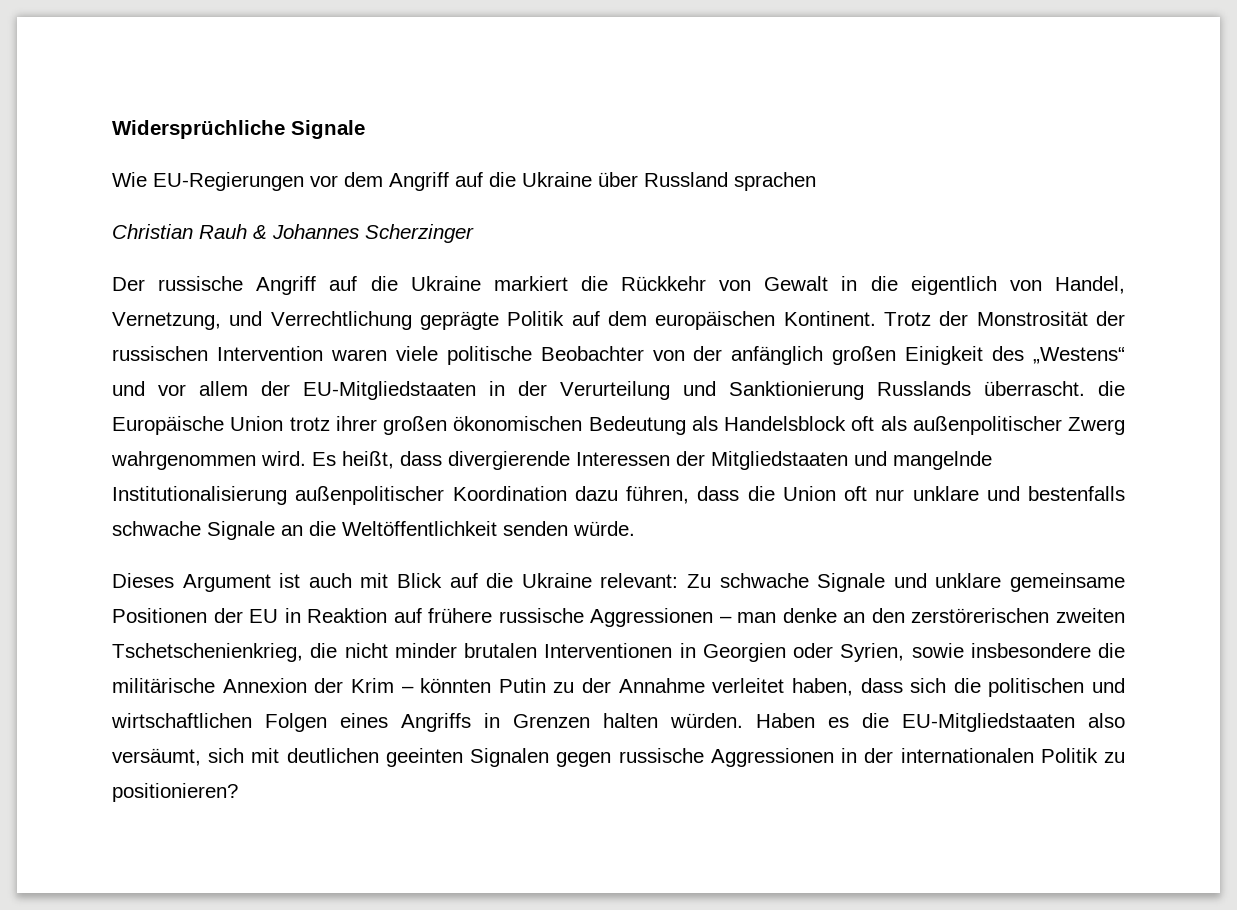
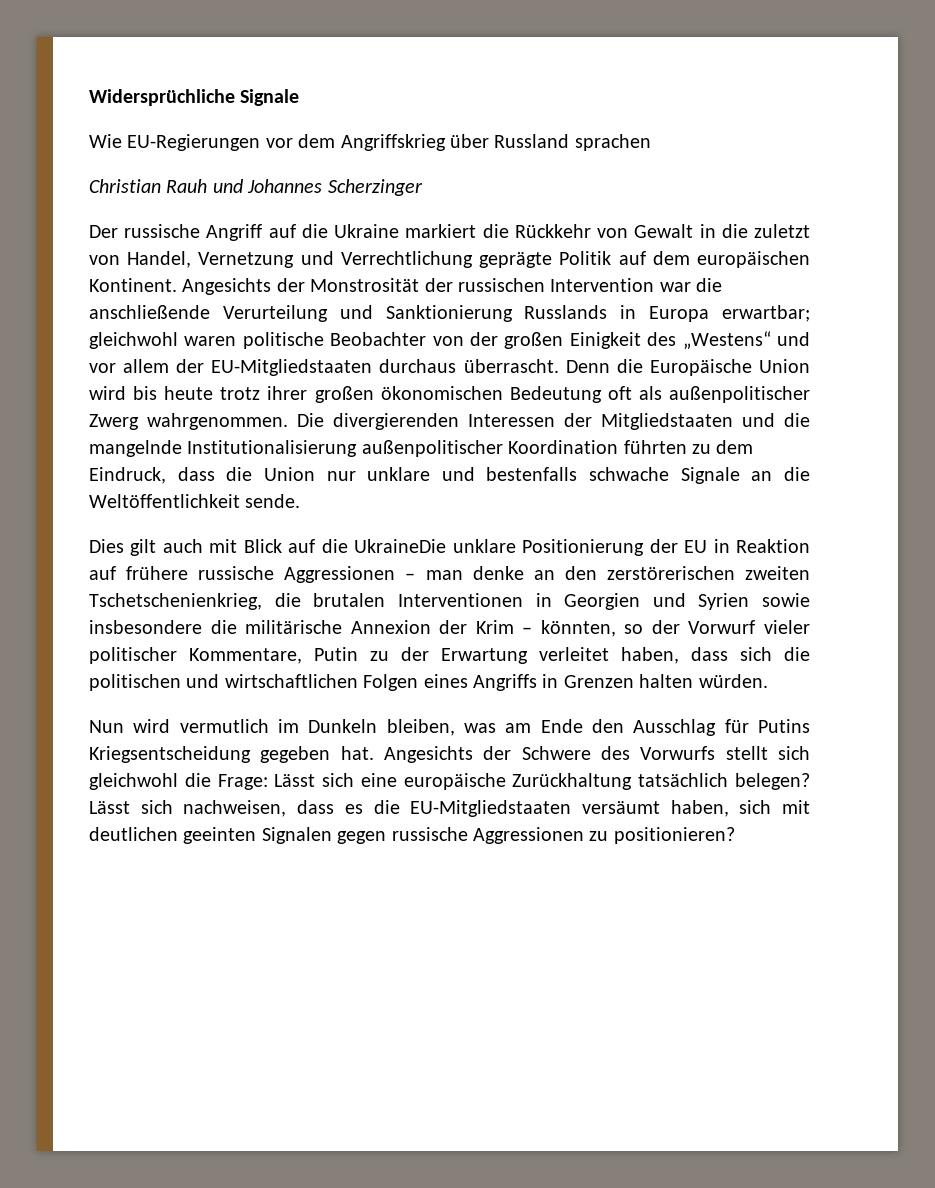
- Wie EU-Regierungen vor dem Angriff auf die Ukraine über Russland sprachen
+ Wie EU-Regierungen vor dem Angriffskrieg über Russland sprachen
- Christian Rauh & Johannes Scherzinger
+ Christian Rauh und Johannes Scherzinger
- Der russische Angriff auf die Ukraine markiert die Rückkehr von Gewalt in die eigentlich von Handel, Vernetzung, und Verrechtlichung geprägte Politik auf dem europäischen Kontinent.
+ Der russische Angriff auf die Ukraine markiert die Rückkehr von Gewalt in die zuletzt von Handel, Vernetzung und Verrechtlichung geprägte Politik auf dem europäischen Kontinent.
- Trotz der Monstrosität der russischen Intervention waren viele politische Beobachter von der anfänglich großen Einigkeit des „Westens“ und vor allem der EU-Mitgliedstaaten in der Verurteilung und Sanktionierung Russlands überrascht. die Europäische Union trotz ihrer großen ökonomischen Bedeutung als Handelsblock oft als außenpolitischer Zwerg wahrgenommen wird. Es heißt, dass divergierende Interessen der Mitgliedstaaten und mangelnde Institutionalisierung außenpolitischer Koordination dazu führen, dass die Union oft nur unklare und bestenfalls schwache Signale an die Weltöffentlichkeit senden würde.
- Dieses Argument ist auch mit Blick auf die Ukraine relevant: Zu schwache Signale und unklare gemeinsame Positionen der EU in Reaktion auf frühere russische Aggressionen – man denke an den zerstörerischen zweiten Tschetschenienkrieg, die nicht minder brutalen Interventionen in Georgien oder Syrien, sowie insbesondere die militärische Annexion der Krim – könnten Putin zu der Annahme verleitet haben, dass sich die politischen und wirtschaftlichen Folgen eines Angriffs in Grenzen halten würden. Haben es die EU-Mitgliedstaaten also versäumt, sich mit deutlichen geeinten Signalen gegen russische Aggressionen in der internationalen Politik zu positionieren?
+ Angesichts der Monstrosität der russischen Intervention war die anschließende Verurteilung und Sanktionierung Russlands in Europa erwartbar; gleichwohl waren politische Beobachter von der großen Einigkeit des „Westens“ und vor allem der EU-Mitgliedstaaten durchaus überrascht. Denn die Europäische Union wird bis heute trotz ihrer großen ökonomischen Bedeutung oft als außenpolitischer Zwerg wahrgenommen. Die divergierenden Interessen der Mitgliedstaaten und die mangelnde Institutionalisierung außenpolitischer Koordination führten zu dem Eindruck, dass die Union nur unklare und bestenfalls schwache Signale an die Weltöffentlichkeit sende.
+ Dies gilt auch mit Blick auf die UkraineDie unklare Positionierung der EU in Reaktion auf frühere russische Aggressionen – man denke an den zerstörerischen zweiten Tschetschenienkrieg, die brutalen Interventionen in Georgien und Syrien sowie insbesondere die militärische Annexion der Krim – könnten, so der Vorwurf vieler politischer Kommentare, Putin zu der Erwartung verleitet haben, dass sich die politischen und wirtschaftlichen Folgen eines Angriffs in Grenzen halten würden.
+ Nun wird vermutlich im Dunkeln bleiben, was am Ende den Ausschlag für Putins Kriegsentscheidung gegeben hat. Angesichts der Schwere des Vorwurfs stellt sich gleichwohl die Frage: Lässt sich eine europäische Zurückhaltung tatsächlich belegen? Lässt sich nachweisen, dass es die EU-Mitgliedstaaten versäumt haben, sich mit deutlichen geeinten Signalen gegen russische Aggressionen zu positionieren?

